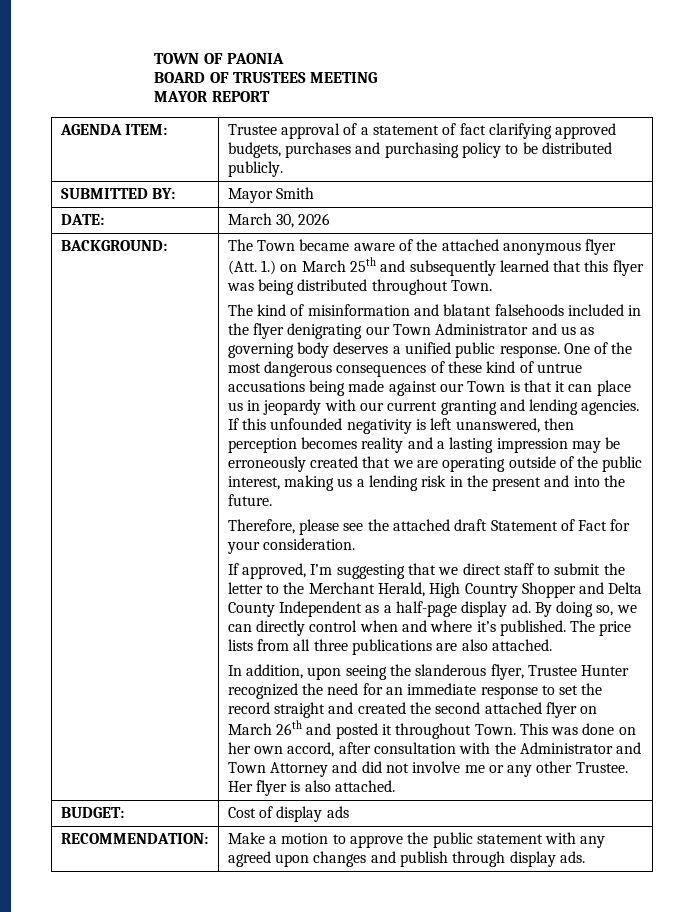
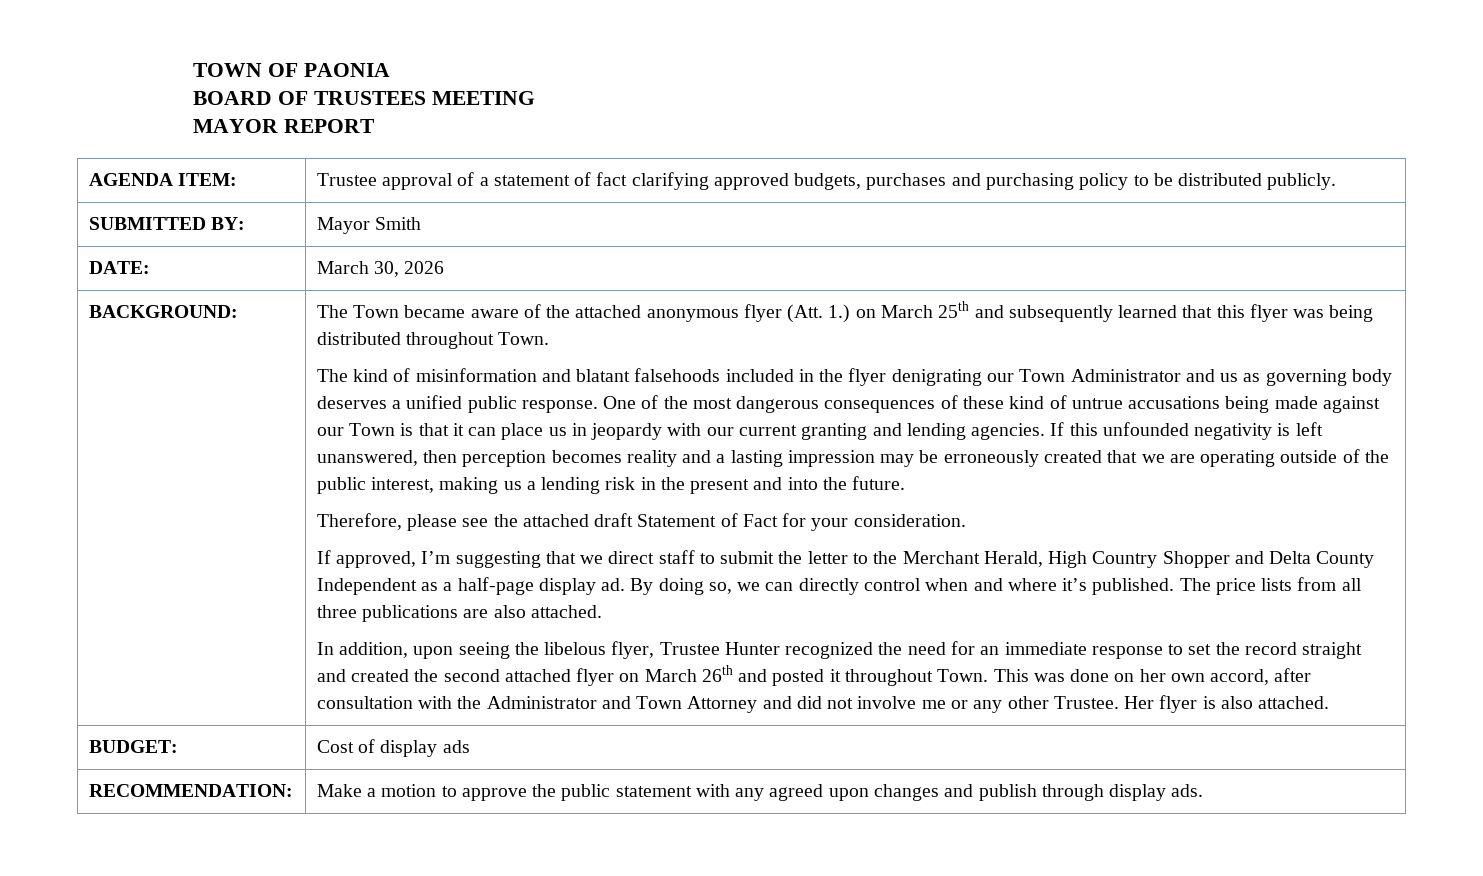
- In addition, upon seeing the slanderous flyer, Trustee Hunter recognized the need for an immediate response to set the record straight and created the second attached flyer on March 26th and posted it throughout Town.
+ In addition, upon seeing the libelous flyer, Trustee Hunter recognized the need for an immediate response to set the record straight and created the second attached flyer on March 26th and posted it throughout Town.

